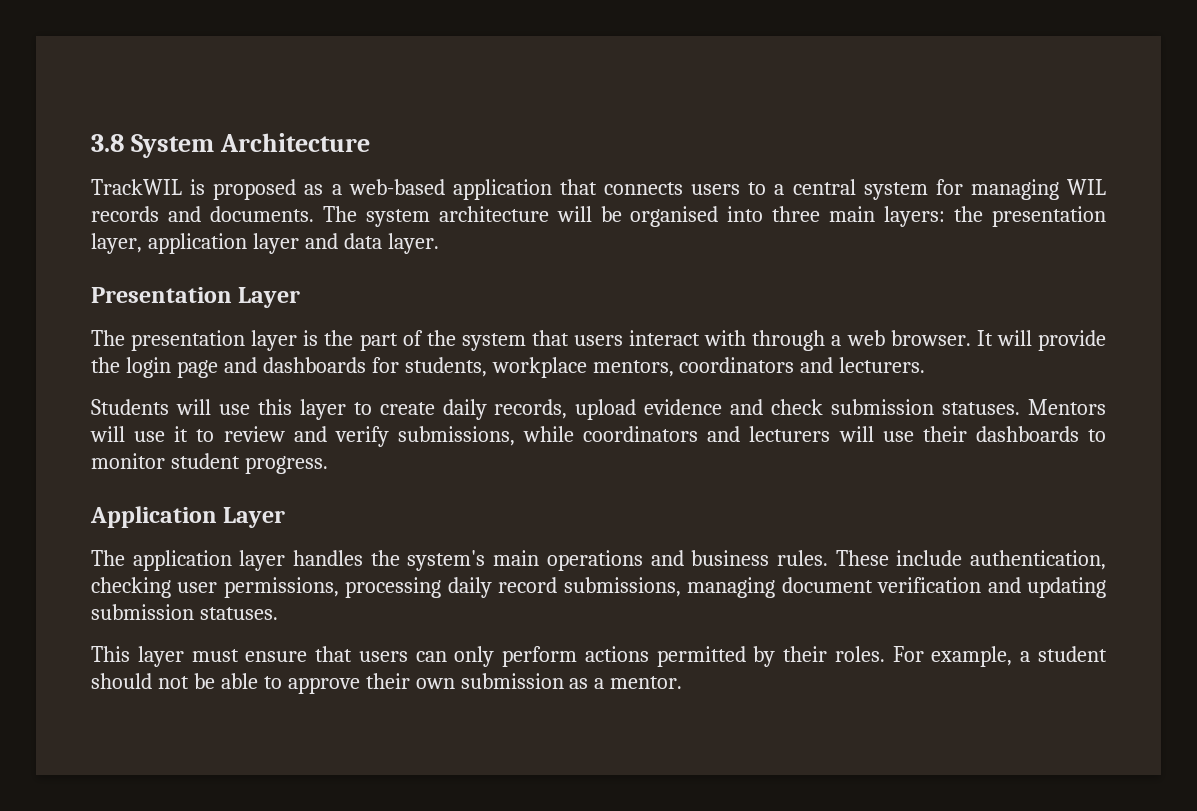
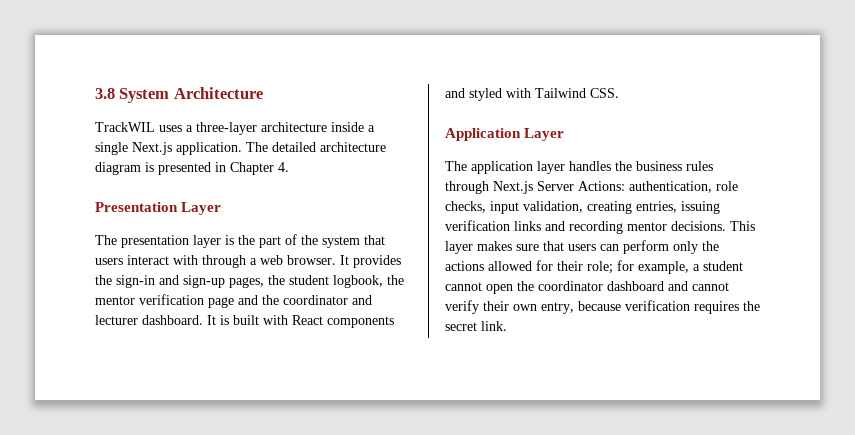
- TrackWIL is proposed as a web-based application that connects users to a central system for managing WIL records and documents. The system architecture will be organised into three main layers: the presentation layer, application layer and data layer.
+ TrackWIL uses a three-layer architecture inside a single Next.js application. The detailed architecture diagram is presented in Chapter 4.
- It will provide the login page and dashboards for students, workplace mentors, coordinators and lecturers.
- Students will use this layer to create daily records, upload evidence and check submission statuses. Mentors will use it to review and verify submissions, while coordinators and lecturers will use their dashboards to monitor student progress.
+ It provides the sign-in and sign-up pages, the student logbook, the mentor verification page and the coordinator and lecturer dashboard. It is built with React components and styled with Tailwind CSS.
- The application layer handles the system's main operations and business rules. These include authentication, checking user permissions, processing daily record submissions, managing document verification and updating submission statuses.
- This layer must ensure that users can only perform actions permitted by their roles. For example, a student should not be able to approve their own submission as a mentor.
+ The application layer handles the business rules through Next.js Server Actions: authentication, role checks, input validation, creating entries, issuing verification links and recording mentor decisions. This layer makes sure that users can perform only the actions allowed for their role; for example, a student cannot open the coordinator dashboard and cannot verify their own entry, because verification requires the secret link.

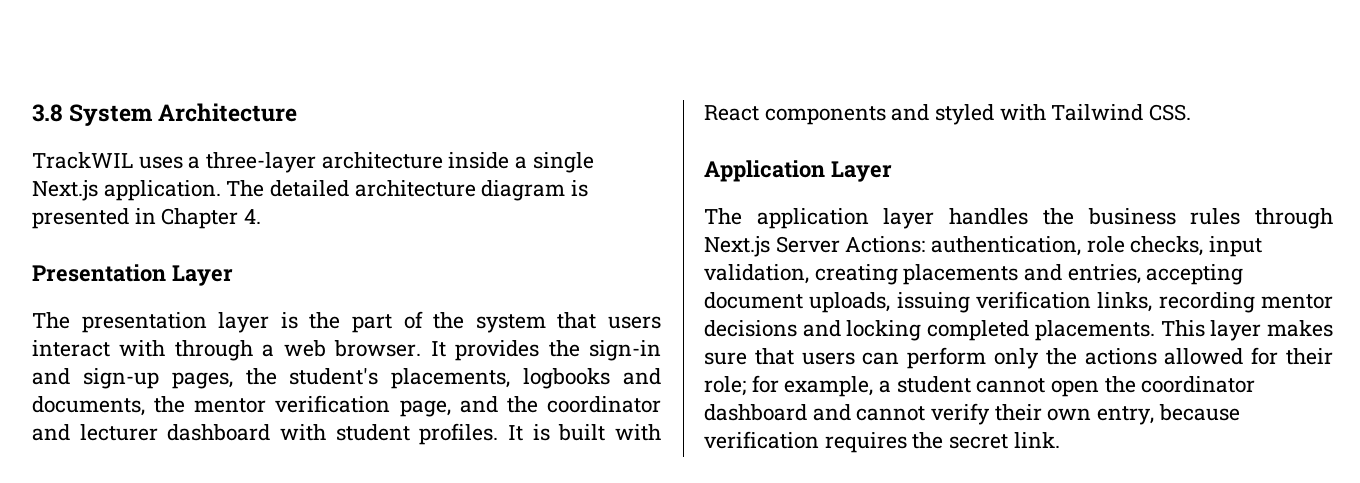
- It provides the sign-in and sign-up pages, the student logbook, the mentor verification page and the coordinator and lecturer dashboard.
+ It provides the sign-in and sign-up pages, the student's placements, logbooks and documents, the mentor verification page, and the coordinator and lecturer dashboard with student profiles.
- The application layer handles the business rules through Next.js Server Actions: authentication, role checks, input validation, creating entries, issuing verification links and recording mentor decisions.
+ The application layer handles the business rules through Next.js Server Actions: authentication, role checks, input validation, creating placements and entries, accepting document uploads, issuing verification links, recording mentor decisions and locking completed placements.

